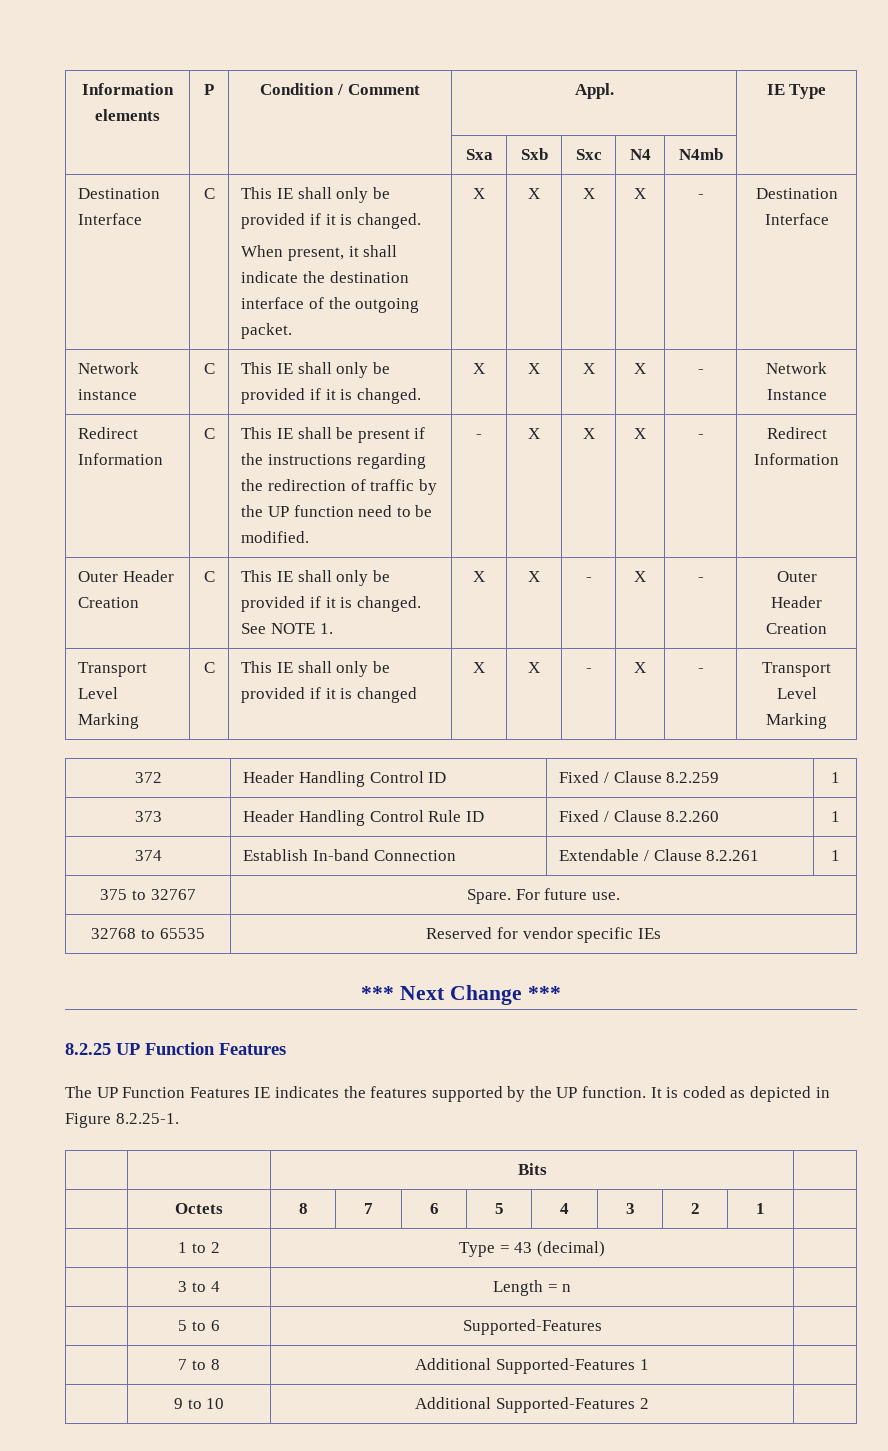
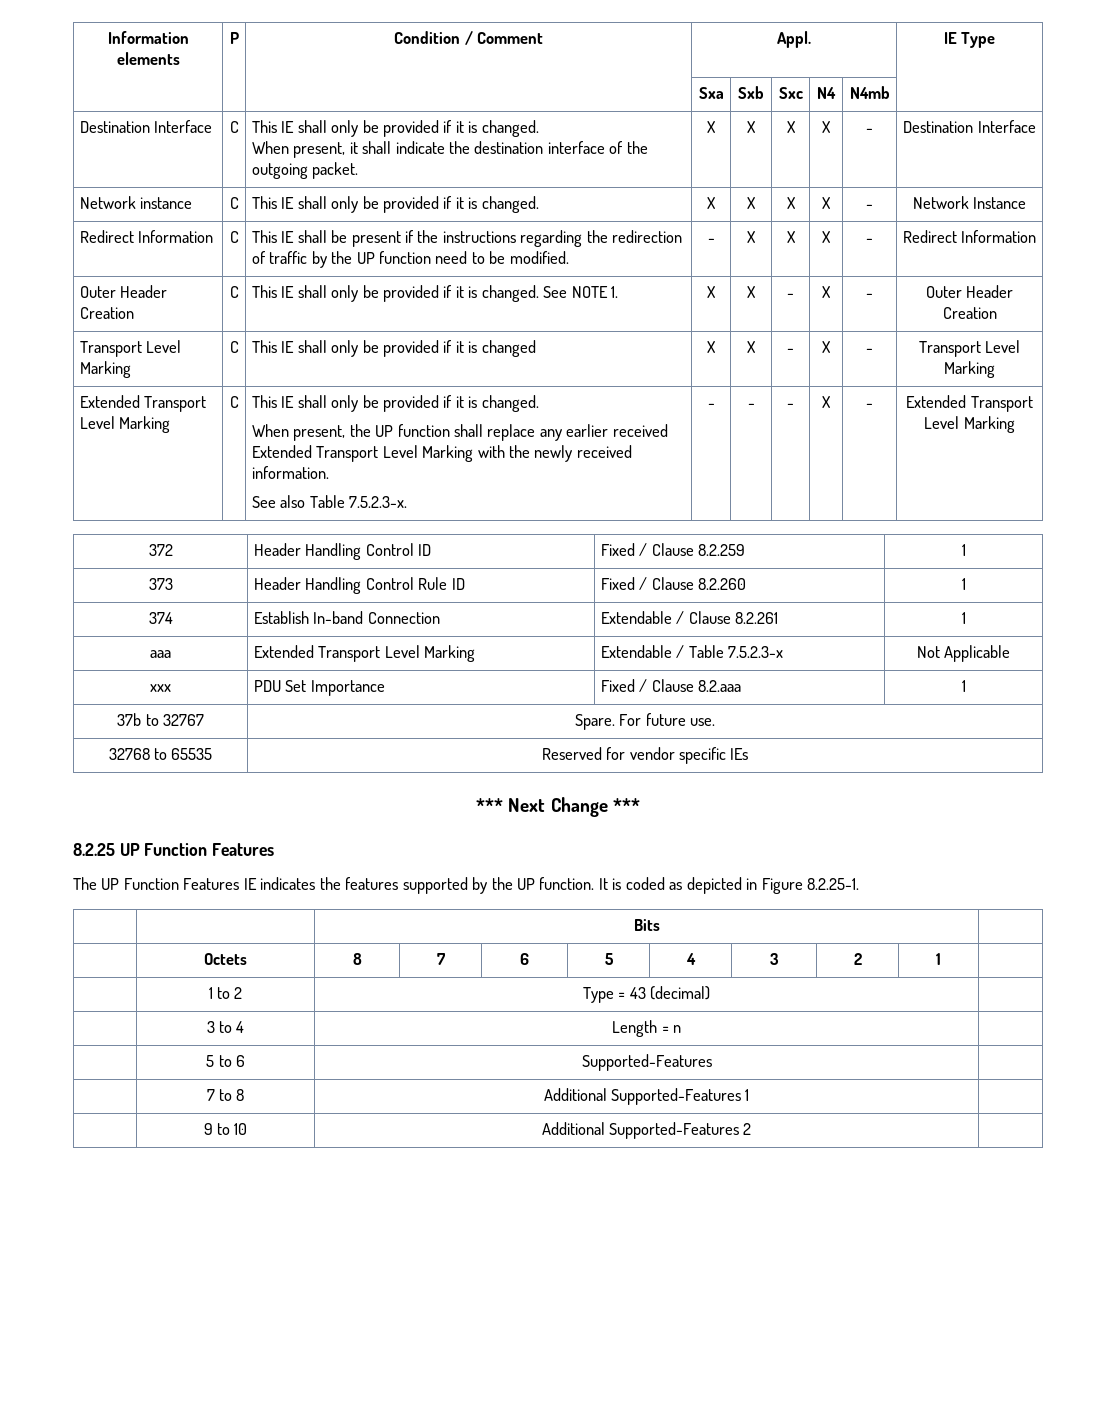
+ Extended Transport Level Marking | C | This IE shall only be provided if it is changed.
+ When present, the UP function shall replace any earlier received Extended Transport Level Marking with the newly received information.
+ See also Table 7.5.2.3-x. | - | - | - | X | - | Extended Transport Level Marking
- 375 to 32767 | Spare. For future use.
+ aaa | Extended Transport Level Marking | Extendable / Table 7.5.2.3-x | Not Applicable
+ xxx | PDU Set Importance | Fixed / Clause 8.2.aaa | 1
+ 37b to 32767 | Spare. For future use.

